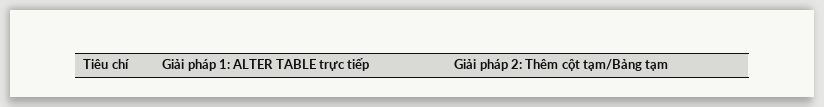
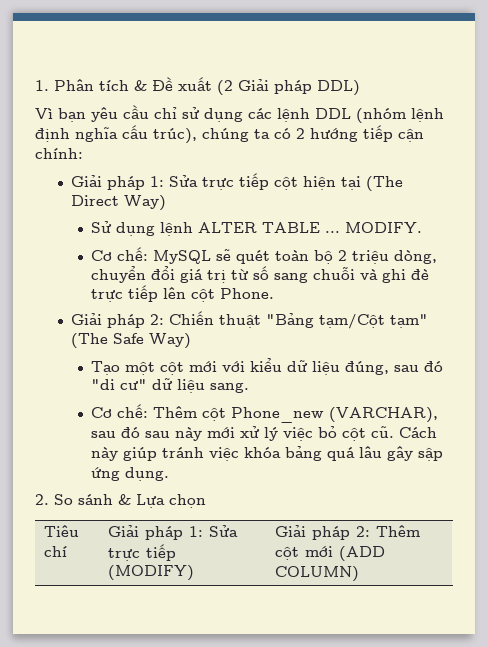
+ 1. Phân tích & Đề xuất (2 Giải pháp DDL)
+ Vì bạn yêu cầu chỉ sử dụng các lệnh DDL (nhóm lệnh định nghĩa cấu trúc), chúng ta có 2 hướng tiếp cận chính:
+ Giải pháp 1: Sửa trực tiếp cột hiện tại (The Direct Way)
+ Sử dụng lệnh ALTER TABLE ... MODIFY.
+ Cơ chế: MySQL sẽ quét toàn bộ 2 triệu dòng, chuyển đổi giá trị từ số sang chuỗi và ghi đè trực tiếp lên cột Phone.
+ Giải pháp 2: Chiến thuật "Bảng tạm/Cột tạm" (The Safe Way)
+ Tạo một cột mới với kiểu dữ liệu đúng, sau đó "di cư" dữ liệu sang.
+ Cơ chế: Thêm cột Phone_new (VARCHAR), sau đó sau này mới xử lý việc bỏ cột cũ. Cách này giúp tránh việc khóa bảng quá lâu gây sập ứng dụng.
+ 2. So sánh & Lựa chọn
- Tiêu chí | Giải pháp 1: ALTER TABLE trực tiếp | Giải pháp 2: Thêm cột tạm/Bảng tạm
+ Tiêu chí | Giải pháp 1: Sửa trực tiếp (MODIFY) | Giải pháp 2: Thêm cột mới (ADD COLUMN)

